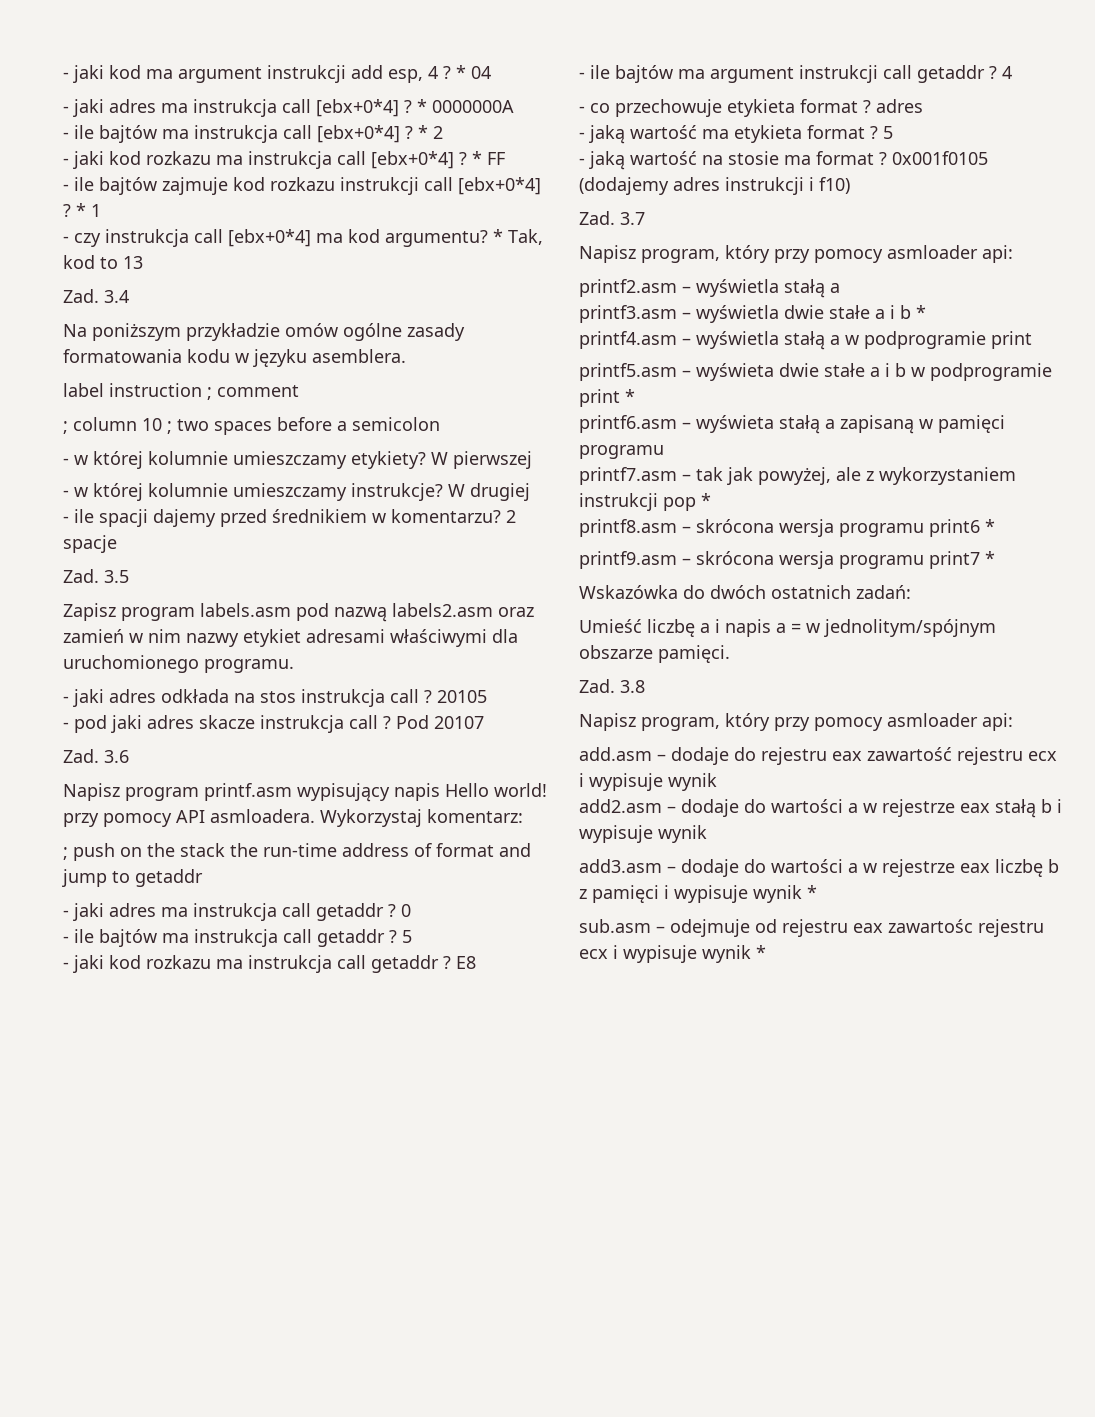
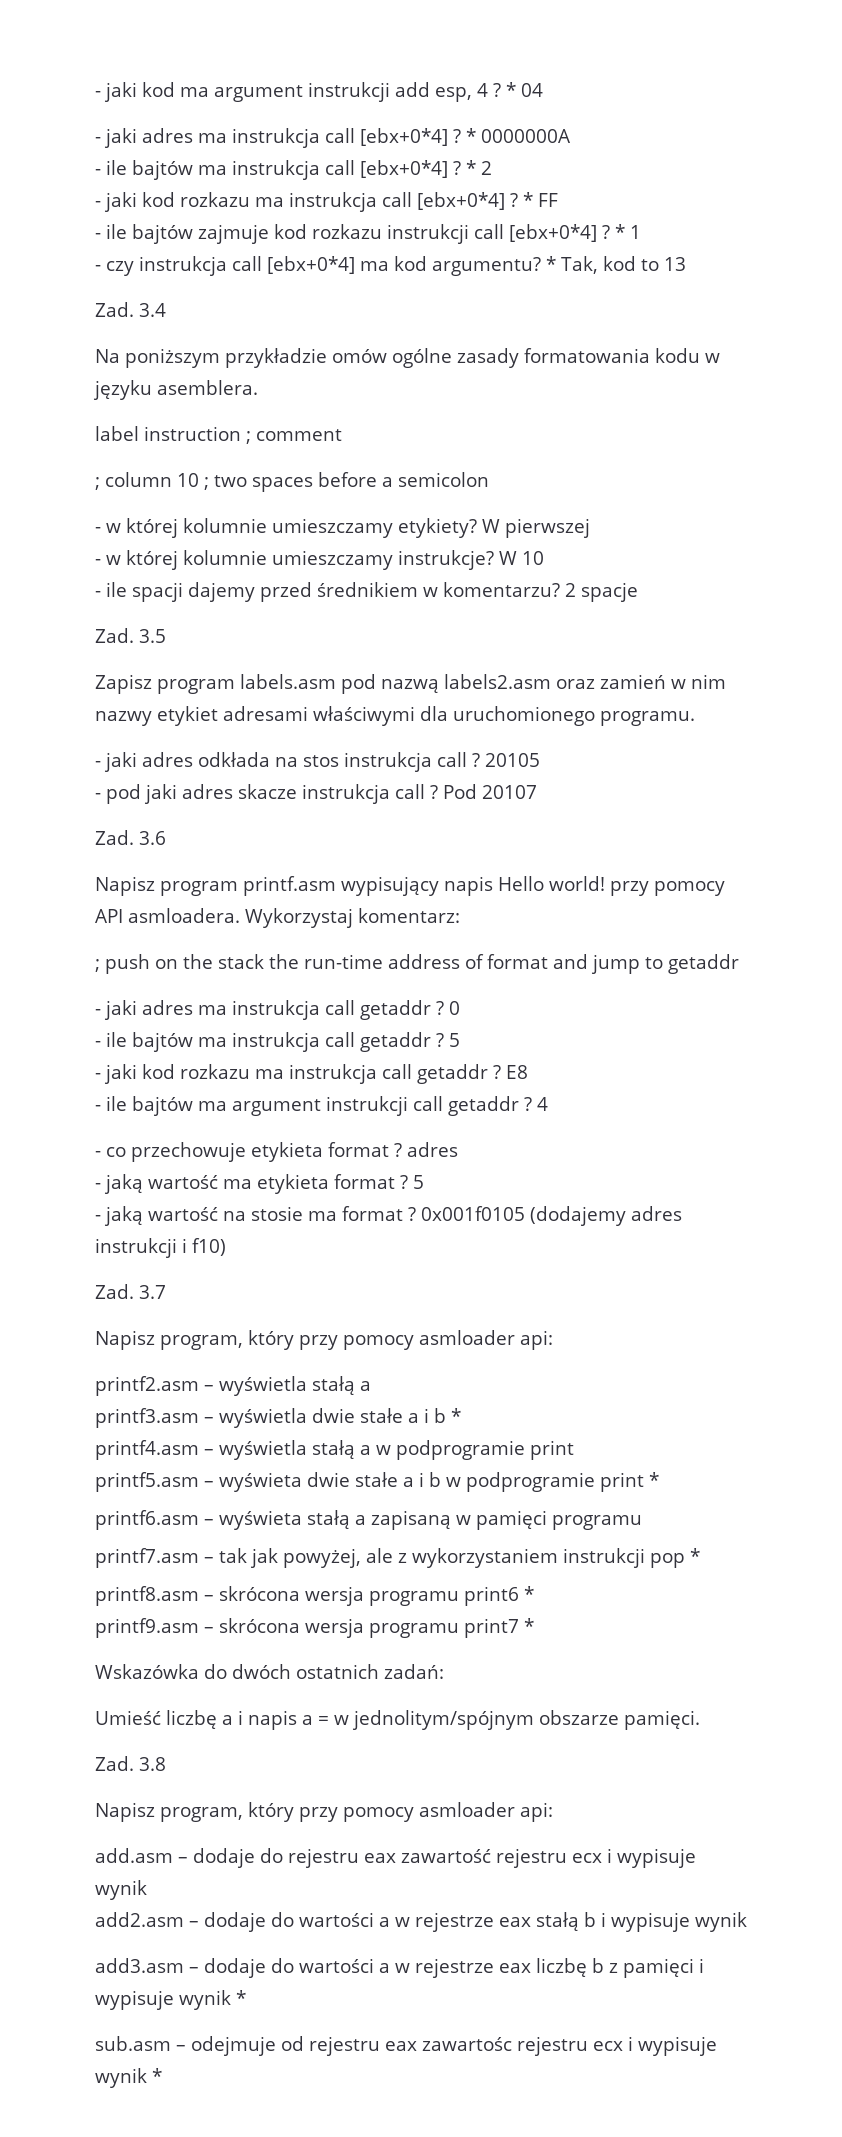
- W drugiej
+ W 10

